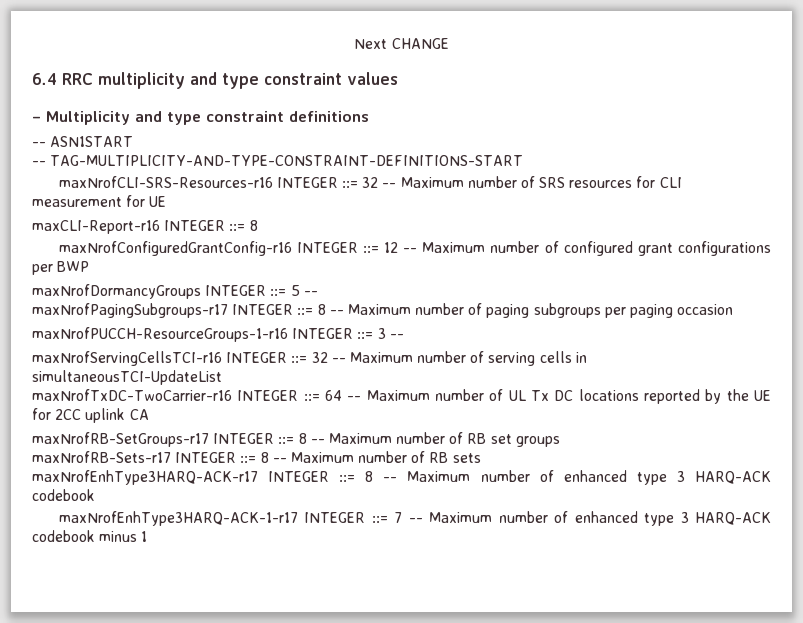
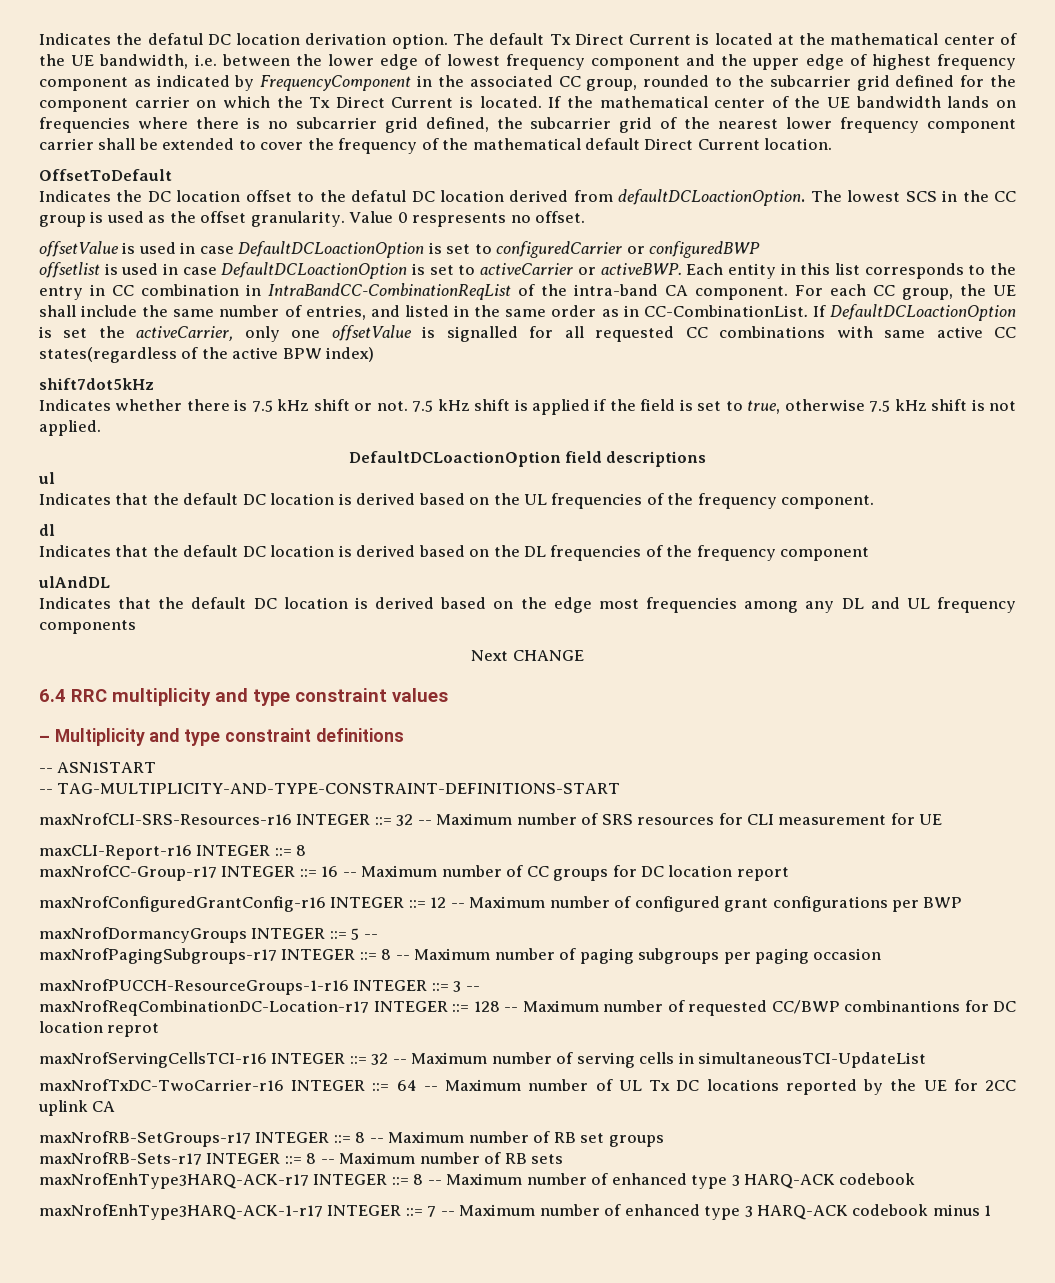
+ Indicates the defatul DC location derivation option. The default Tx Direct Current is located at the mathematical center of the UE bandwidth, i.e. between the lower edge of lowest frequency component and the upper edge of highest frequency component as indicated by FrequencyComponent in the associated CC group, rounded to the subcarrier grid defined for the component carrier on which the Tx Direct Current is located. If the mathematical center of the UE bandwidth lands on frequencies where there is no subcarrier grid defined, the subcarrier grid of the nearest lower frequency component carrier shall be extended to cover the frequency of the mathematical default Direct Current location.
+ OffsetToDefault
+ Indicates the DC location offset to the defatul DC location derived from defaultDCLoactionOption. The lowest SCS in the CC group is used as the offset granularity. Value 0 respresents no offset.
+ offsetValue is used in case DefaultDCLoactionOption is set to configuredCarrier or configuredBWP
+ offsetlist is used in case DefaultDCLoactionOption is set to activeCarrier or activeBWP. Each entity in this list corresponds to the entry in CC combination in IntraBandCC-CombinationReqList of the intra-band CA component. For each CC group, the UE shall include the same number of entries, and listed in the same order as in CC-CombinationList. If DefaultDCLoactionOption is set the activeCarrier, only one offsetValue is signalled for all requested CC combinations with same active CC states(regardless of the active BPW index)
+ shift7dot5kHz
+ Indicates whether there is 7.5 kHz shift or not. 7.5 kHz shift is applied if the field is set to true, otherwise 7.5 kHz shift is not applied.
+ DefaultDCLoactionOption field descriptions
+ ul
+ Indicates that the default DC location is derived based on the UL frequencies of the frequency component.
+ dl
+ Indicates that the default DC location is derived based on the DL frequencies of the frequency component
+ ulAndDL
+ Indicates that the default DC location is derived based on the edge most frequencies among any DL and UL frequency components
+ maxNrofCC-Group-r17 INTEGER ::= 16 -- Maximum number of CC groups for DC location report
+ maxNrofReqCombinationDC-Location-r17 INTEGER ::= 128 -- Maximum number of requested CC/BWP combinantions for DC location reprot

